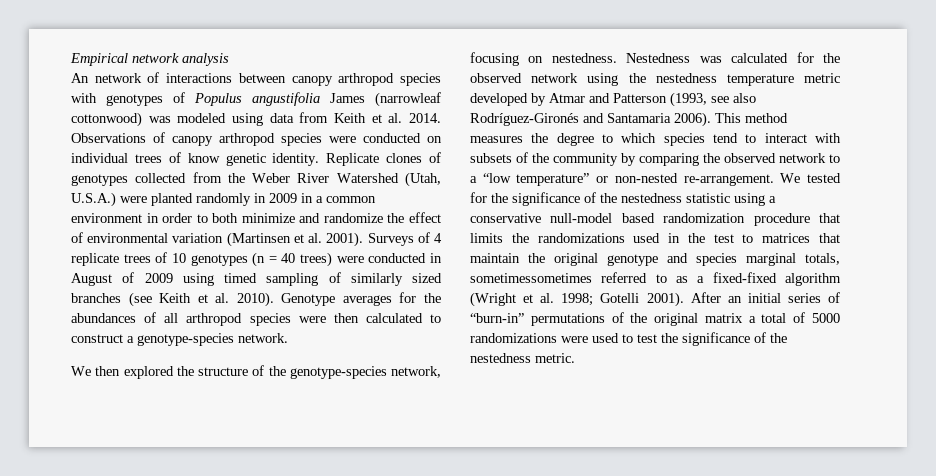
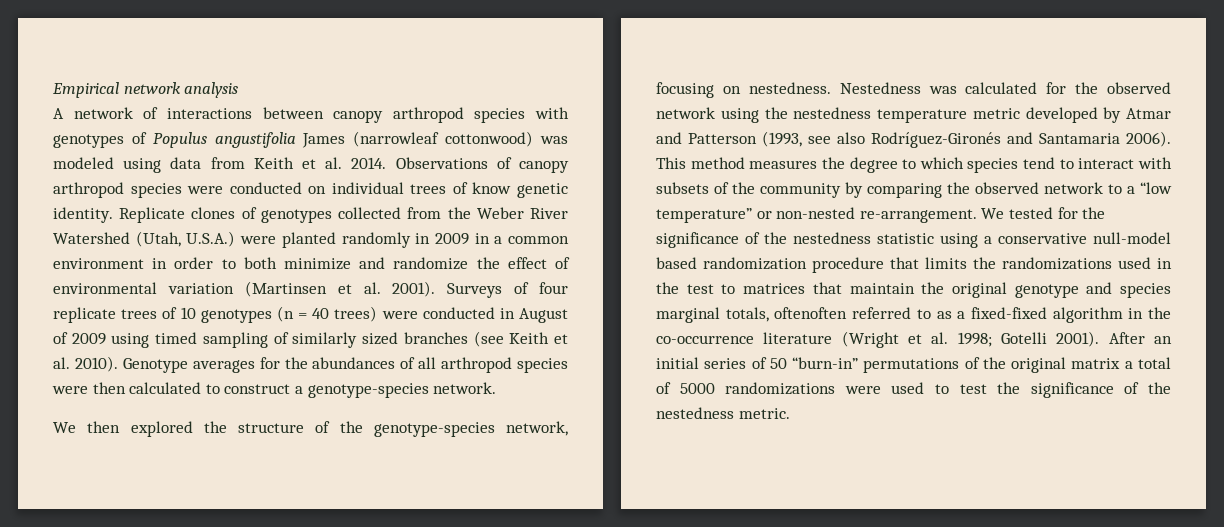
- An network of interactions between canopy arthropod species with genotypes of Populus angustifolia James (narrowleaf cottonwood) was modeled using data from Keith et al. 2014.
+ A network of interactions between canopy arthropod species with genotypes of Populus angustifolia James (narrowleaf cottonwood) was modeled using data from Keith et al. 2014.
- Surveys of 4 replicate trees of 10 genotypes (n = 40 trees) were conducted in August of 2009 using timed sampling of similarly sized branches (see Keith et al. 2010).
+ Surveys of four replicate trees of 10 genotypes (n = 40 trees) were conducted in August of 2009 using timed sampling of similarly sized branches (see Keith et al. 2010).
- We tested for the significance of the nestedness statistic using a conservative null-model based randomization procedure that limits the randomizations used in the test to matrices that maintain the original genotype and species marginal totals, sometimessometimes referred to as a fixed-fixed algorithm (Wright et al. 1998; Gotelli 2001).
+ We tested for the significance of the nestedness statistic using a conservative null-model based randomization procedure that limits the randomizations used in the test to matrices that maintain the original genotype and species marginal totals, oftenoften referred to as a fixed-fixed algorithm in the co-occurrence literature (Wright et al. 1998; Gotelli 2001).
- After an initial series of “burn-in” permutations of the original matrix a total of 5000 randomizations were used to test the significance of the nestedness metric.
+ After an initial series of 50 “burn-in” permutations of the original matrix a total of 5000 randomizations were used to test the significance of the nestedness metric.

